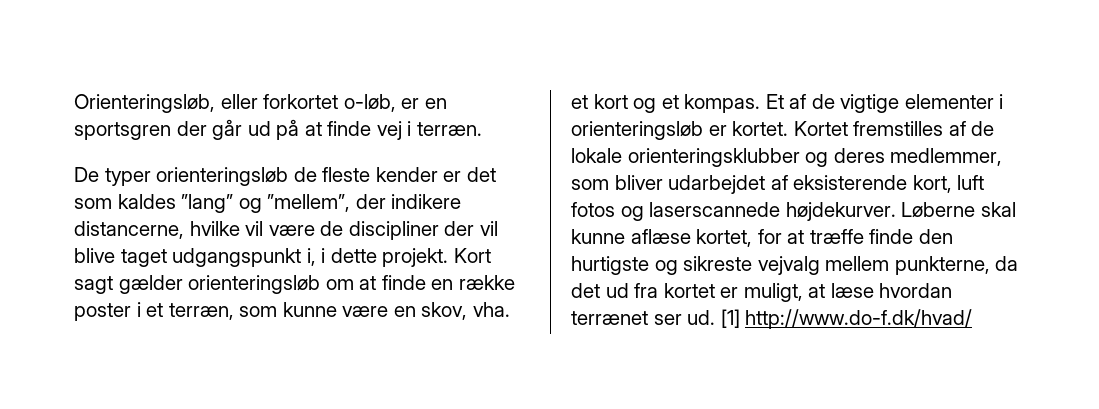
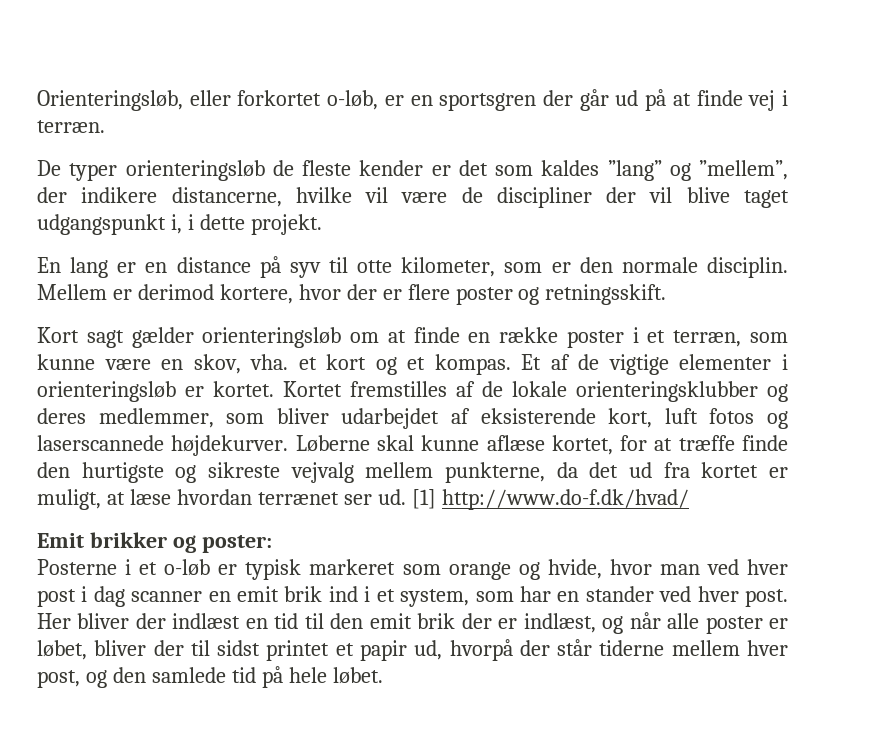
- De typer orienteringsløb de fleste kender er det som kaldes ”lang” og ”mellem”, der indikere distancerne, hvilke vil være de discipliner der vil blive taget udgangspunkt i, i dette projekt. Kort sagt gælder orienteringsløb om at finde en række poster i et terræn, som kunne være en skov, vha. et kort og et kompas.
+ De typer orienteringsløb de fleste kender er det som kaldes ”lang” og ”mellem”, der indikere distancerne, hvilke vil være de discipliner der vil blive taget udgangspunkt i, i dette projekt.
+ En lang er en distance på syv til otte kilometer, som er den normale disciplin. Mellem er derimod kortere, hvor der er flere poster og retningsskift.
+ Kort sagt gælder orienteringsløb om at finde en række poster i et terræn, som kunne være en skov, vha. et kort og et kompas.
+ Emit brikker og poster:
+ Posterne i et o-løb er typisk markeret som orange og hvide, hvor man ved hver post i dag scanner en emit brik ind i et system, som har en stander ved hver post. Her bliver der indlæst en tid til den emit brik der er indlæst, og når alle poster er løbet, bliver der til sidst printet et papir ud, hvorpå der står tiderne mellem hver post, og den samlede tid på hele løbet.

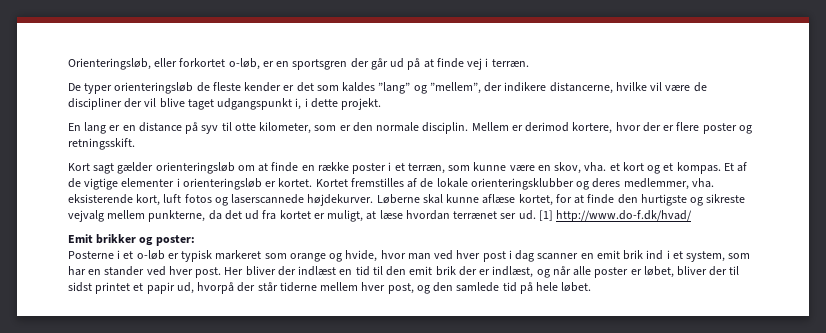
- Kortet fremstilles af de lokale orienteringsklubber og deres medlemmer, som bliver udarbejdet af eksisterende kort, luft fotos og laserscannede højdekurver.
+ Kortet fremstilles af de lokale orienteringsklubber og deres medlemmer, vha. eksisterende kort, luft fotos og laserscannede højdekurver.
- Løberne skal kunne aflæse kortet, for at træffe finde den hurtigste og sikreste vejvalg mellem punkterne, da det ud fra kortet er muligt, at læse hvordan terrænet ser ud.
+ Løberne skal kunne aflæse kortet, for at finde den hurtigste og sikreste vejvalg mellem punkterne, da det ud fra kortet er muligt, at læse hvordan terrænet ser ud.

